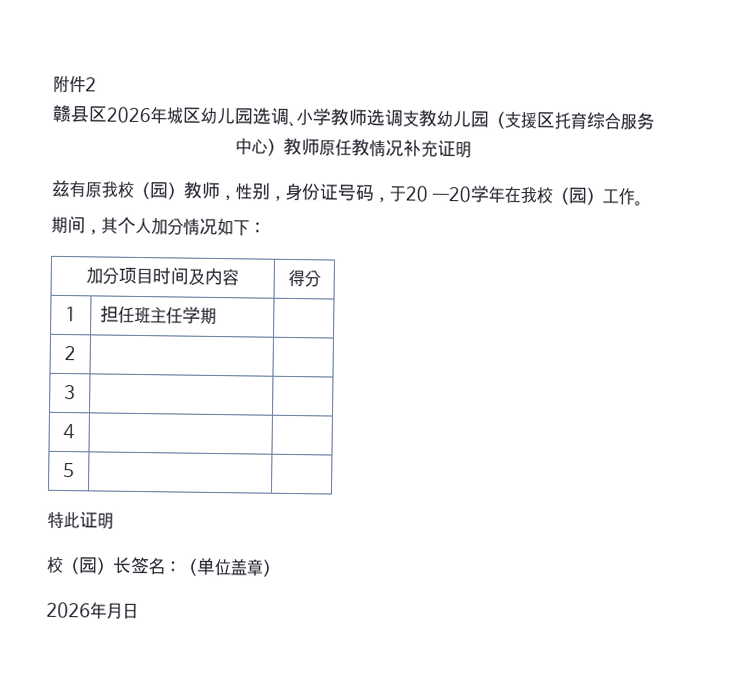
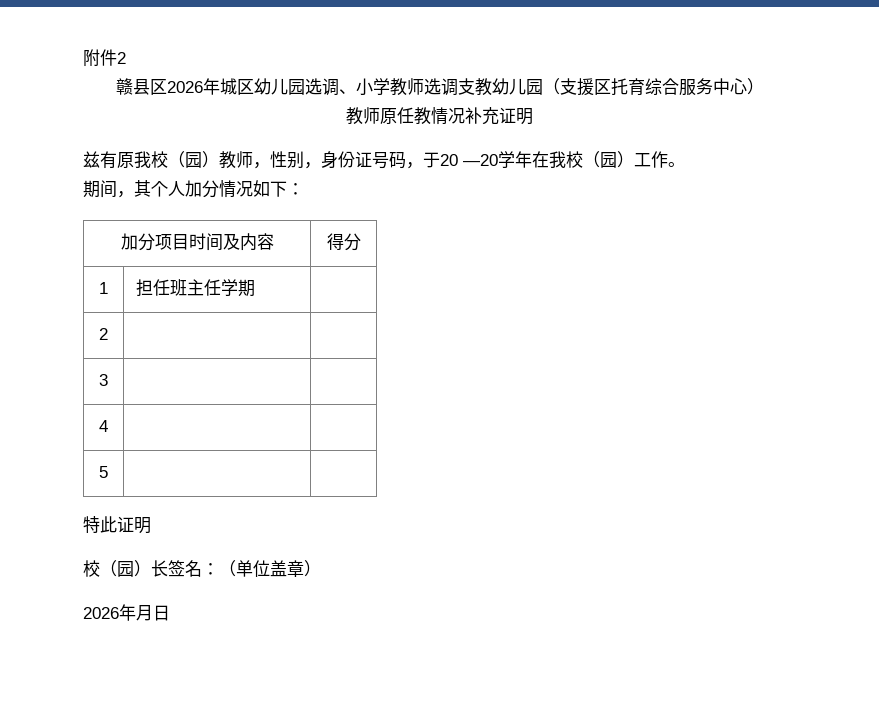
- 赣县区2026年城区幼儿园选调、小学教师选调支教幼儿园（支援区托育综合服务中心）教师原任教情况补充证明
+ 赣县区2026年城区幼儿园选调、小学教师选调支教幼儿园（支援区托育综合服务中心）
+ 教师原任教情况补充证明

